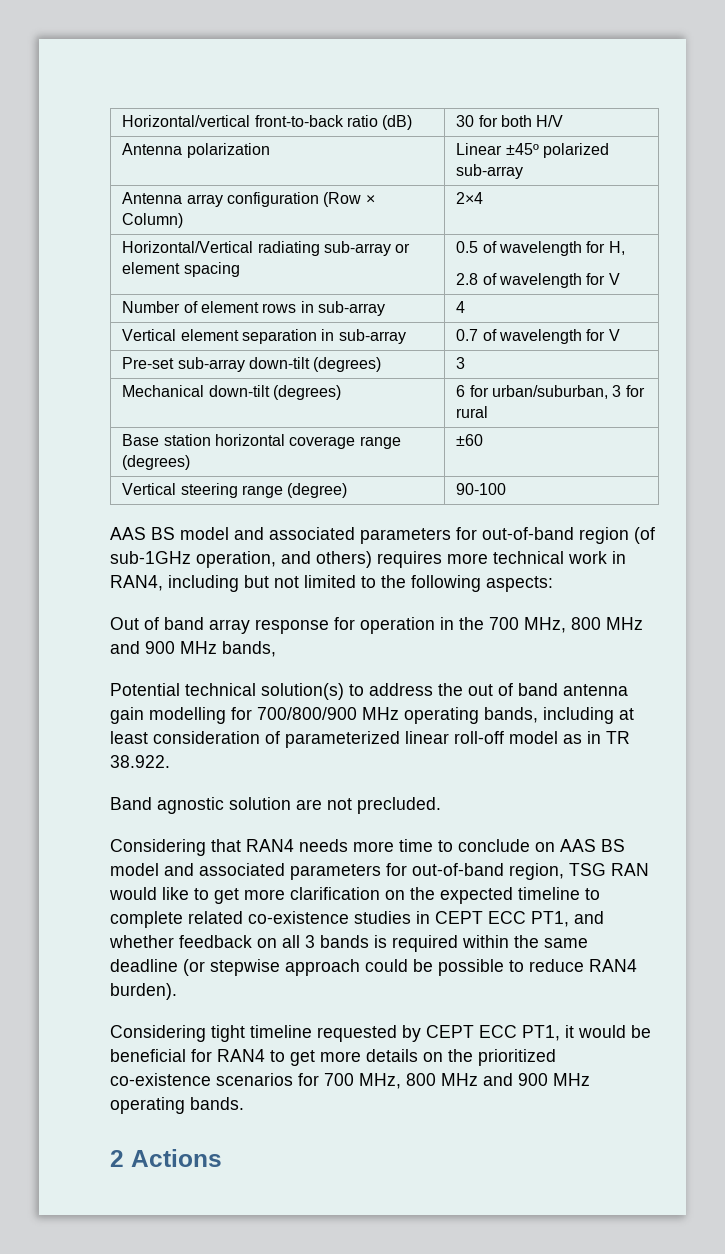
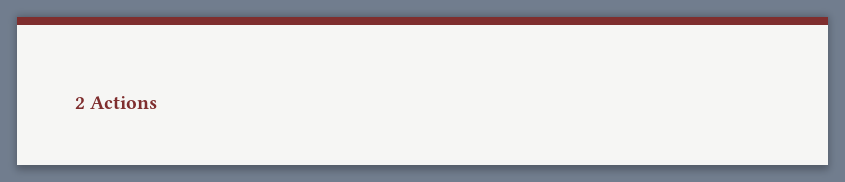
- Horizontal/vertical front-to-back ratio (dB) | 30 for both H/V
- Antenna polarization | Linear ±45º polarized sub-array
- Antenna array configuration (Row × Column) | 2×4
- Horizontal/Vertical radiating sub-array or element spacing | 0.5 of wavelength for H,
- 2.8 of wavelength for V
- Number of element rows in sub-array | 4
- Vertical element separation in sub-array | 0.7 of wavelength for V
- Pre-set sub-array down-tilt (degrees) | 3
- Mechanical down-tilt (degrees) | 6 for urban/suburban, 3 for rural
- Base station horizontal coverage range (degrees) | ±60
- Vertical steering range (degree) | 90-100
- AAS BS model and associated parameters for out-of-band region (of sub-1GHz operation, and others) requires more technical work in RAN4, including but not limited to the following aspects:
- Out of band array response for operation in the 700 MHz, 800 MHz and 900 MHz bands,
- Potential technical solution(s) to address the out of band antenna gain modelling for 700/800/900 MHz operating bands, including at least consideration of parameterized linear roll-off model as in TR 38.922.
- Band agnostic solution are not precluded.
- Considering that RAN4 needs more time to conclude on AAS BS model and associated parameters for out-of-band region, TSG RAN would like to get more clarification on the expected timeline to complete related co-existence studies in CEPT ECC PT1, and whether feedback on all 3 bands is required within the same deadline (or stepwise approach could be possible to reduce RAN4 burden).
- Considering tight timeline requested by CEPT ECC PT1, it would be beneficial for RAN4 to get more details on the prioritized co-existence scenarios for 700 MHz, 800 MHz and 900 MHz operating bands.

